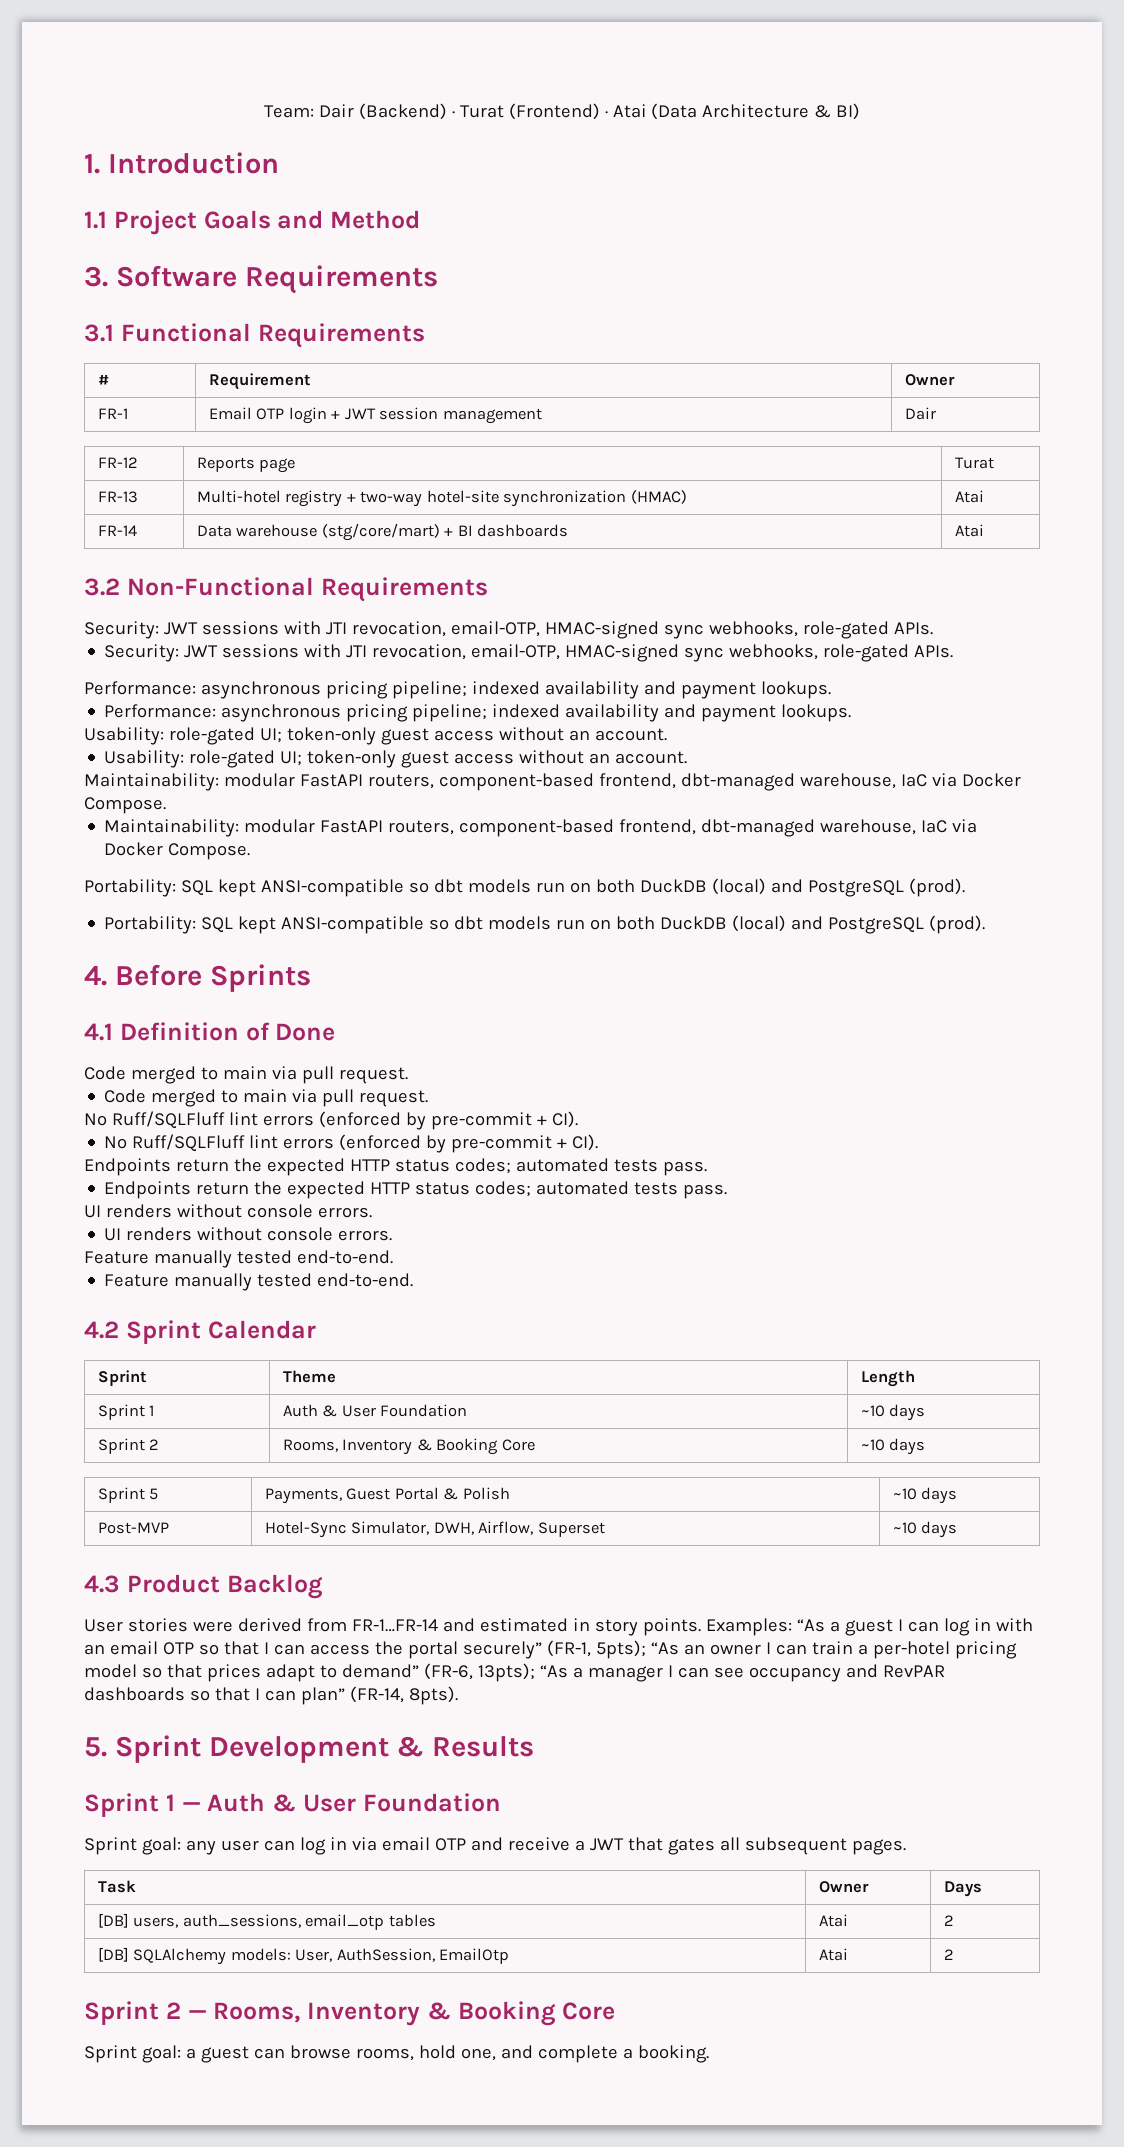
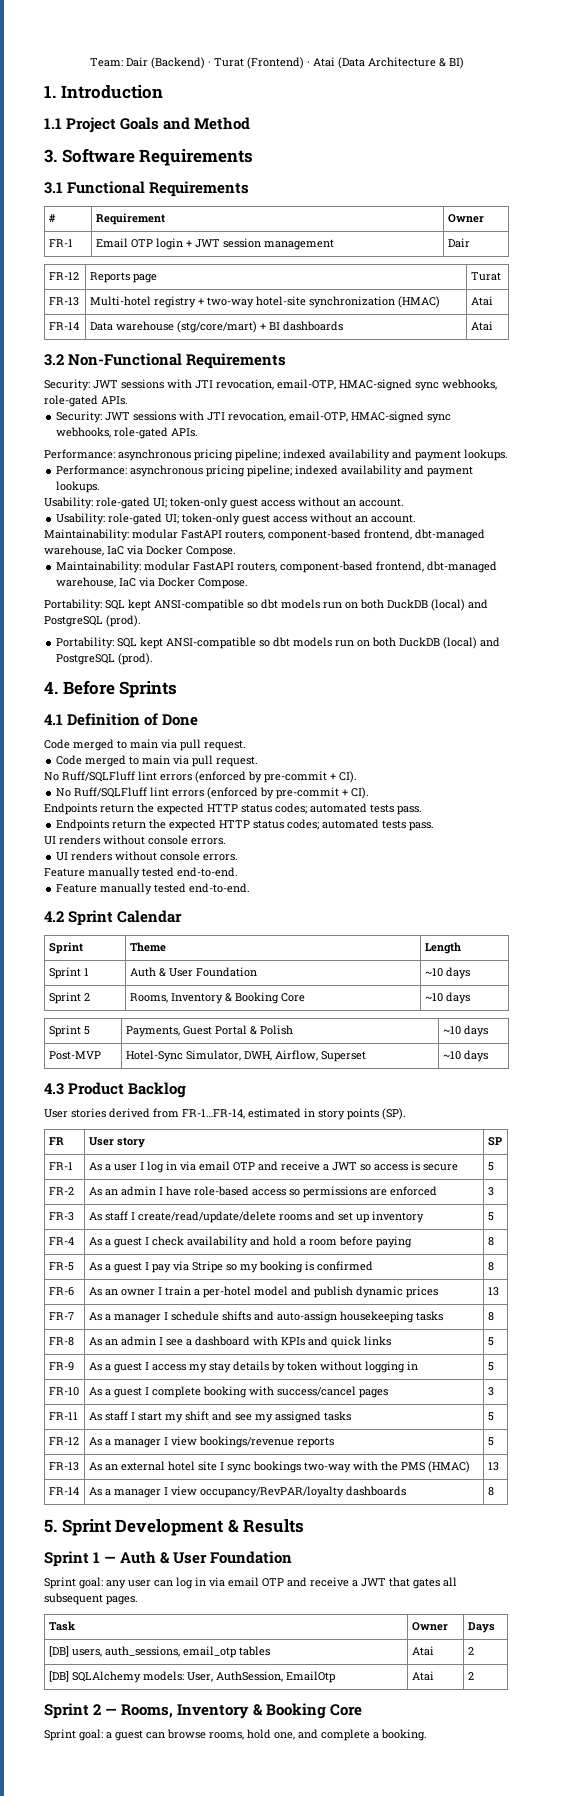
- User stories were derived from FR-1…FR-14 and estimated in story points. Examples: “As a guest I can log in with an email OTP so that I can access the portal securely” (FR-1, 5pts); “As an owner I can train a per-hotel pricing model so that prices adapt to demand” (FR-6, 13pts); “As a manager I can see occupancy and RevPAR dashboards so that I can plan” (FR-14, 8pts).
+ User stories derived from FR-1…FR-14, estimated in story points (SP).
+ FR | User story | SP
+ FR-1 | As a user I log in via email OTP and receive a JWT so access is secure | 5
+ FR-2 | As an admin I have role-based access so permissions are enforced | 3
+ FR-3 | As staff I create/read/update/delete rooms and set up inventory | 5
+ FR-4 | As a guest I check availability and hold a room before paying | 8
+ FR-5 | As a guest I pay via Stripe so my booking is confirmed | 8
+ FR-6 | As an owner I train a per-hotel model and publish dynamic prices | 13
+ FR-7 | As a manager I schedule shifts and auto-assign housekeeping tasks | 8
+ FR-8 | As an admin I see a dashboard with KPIs and quick links | 5
+ FR-9 | As a guest I access my stay details by token without logging in | 5
+ FR-10 | As a guest I complete booking with success/cancel pages | 3
+ FR-11 | As staff I start my shift and see my assigned tasks | 5
+ FR-12 | As a manager I view bookings/revenue reports | 5
+ FR-13 | As an external hotel site I sync bookings two-way with the PMS (HMAC) | 13
+ FR-14 | As a manager I view occupancy/RevPAR/loyalty dashboards | 8

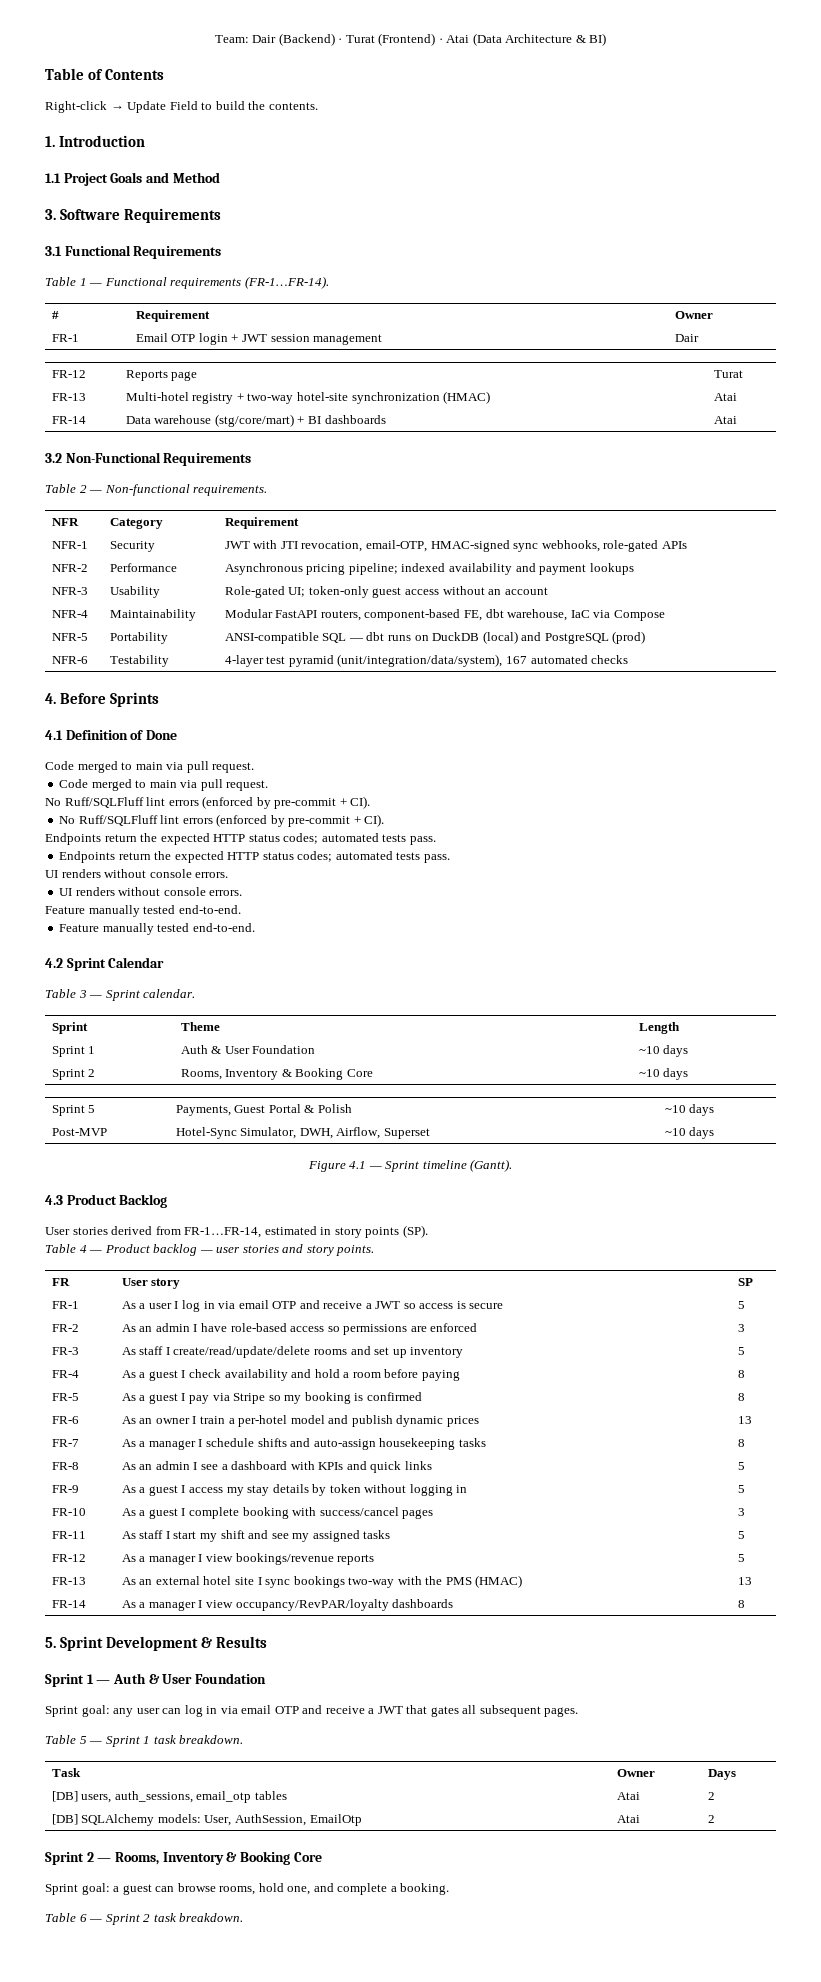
+ Table of Contents
+ Right-click → Update Field to build the contents.
+ Table 1 — Functional requirements (FR-1…FR-14).
  3.2 Non-Functional Requirements
- Security: JWT sessions with JTI revocation, email-OTP, HMAC-signed sync webhooks, role-gated APIs.
- Security: JWT sessions with JTI revocation, email-OTP, HMAC-signed sync webhooks, role-gated APIs.
- Performance: asynchronous pricing pipeline; indexed availability and payment lookups.
- Performance: asynchronous pricing pipeline; indexed availability and payment lookups.
- Usability: role-gated UI; token-only guest access without an account.
- Usability: role-gated UI; token-only guest access without an account.
- Maintainability: modular FastAPI routers, component-based frontend, dbt-managed warehouse, IaC via Docker Compose.
- Maintainability: modular FastAPI routers, component-based frontend, dbt-managed warehouse, IaC via Docker Compose.
- Portability: SQL kept ANSI-compatible so dbt models run on both DuckDB (local) and PostgreSQL (prod).
- Portability: SQL kept ANSI-compatible so dbt models run on both DuckDB (local) and PostgreSQL (prod).
+ Table 2 — Non-functional requirements.
+ NFR | Category | Requirement
+ NFR-1 | Security | JWT with JTI revocation, email-OTP, HMAC-signed sync webhooks, role-gated APIs
+ NFR-2 | Performance | Asynchronous pricing pipeline; indexed availability and payment lookups
+ NFR-3 | Usability | Role-gated UI; token-only guest access without an account
+ NFR-4 | Maintainability | Modular FastAPI routers, component-based FE, dbt warehouse, IaC via Compose
+ NFR-5 | Portability | ANSI-compatible SQL — dbt runs on DuckDB (local) and PostgreSQL (prod)
+ NFR-6 | Testability | 4-layer test pyramid (unit/integration/data/system), 167 automated checks
+ Table 3 — Sprint calendar.
+ Figure 4.1 — Sprint timeline (Gantt).
+ Table 4 — Product backlog — user stories and story points.
+ Table 5 — Sprint 1 task breakdown.
+ Table 6 — Sprint 2 task breakdown.

